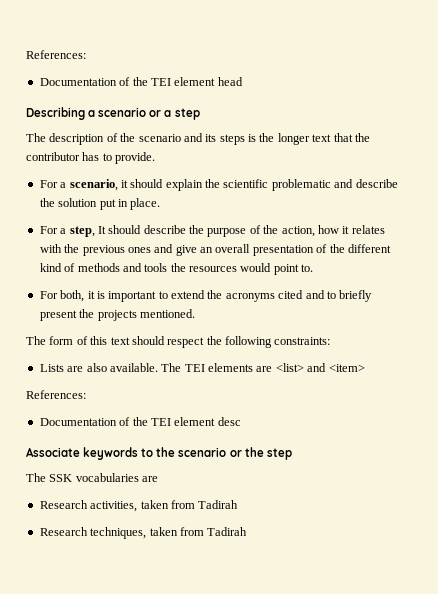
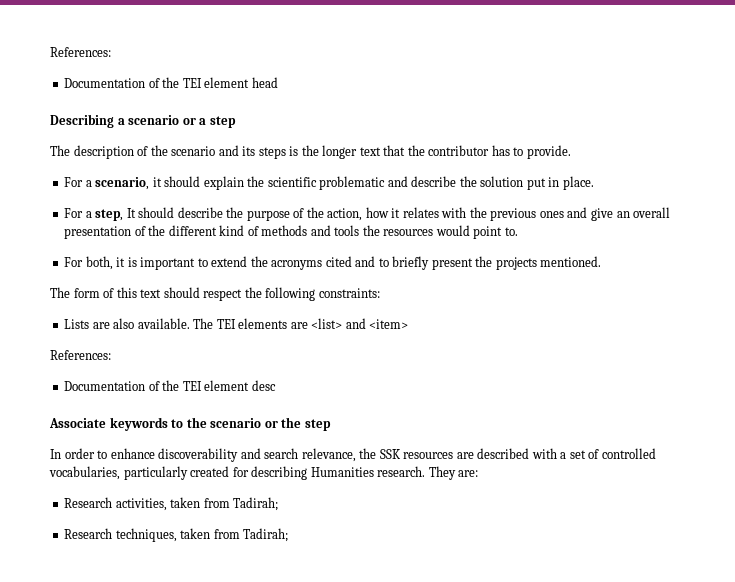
- The SSK vocabularies are
+ In order to enhance discoverability and search relevance, the SSK resources are described with a set of controlled vocabularies, particularly created for describing Humanities research. They are:
- Research activities, taken from Tadirah
+ Research activities, taken from Tadirah;
- Research techniques, taken from Tadirah
+ Research techniques, taken from Tadirah;

